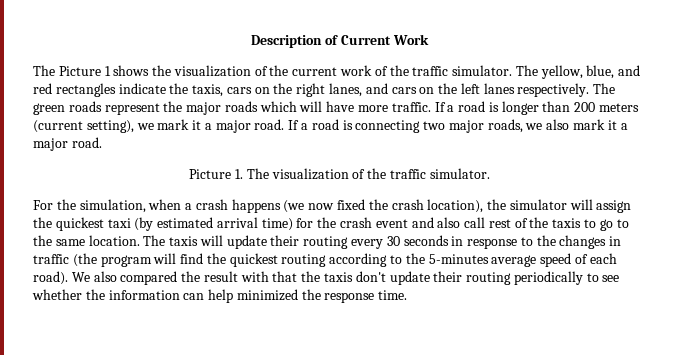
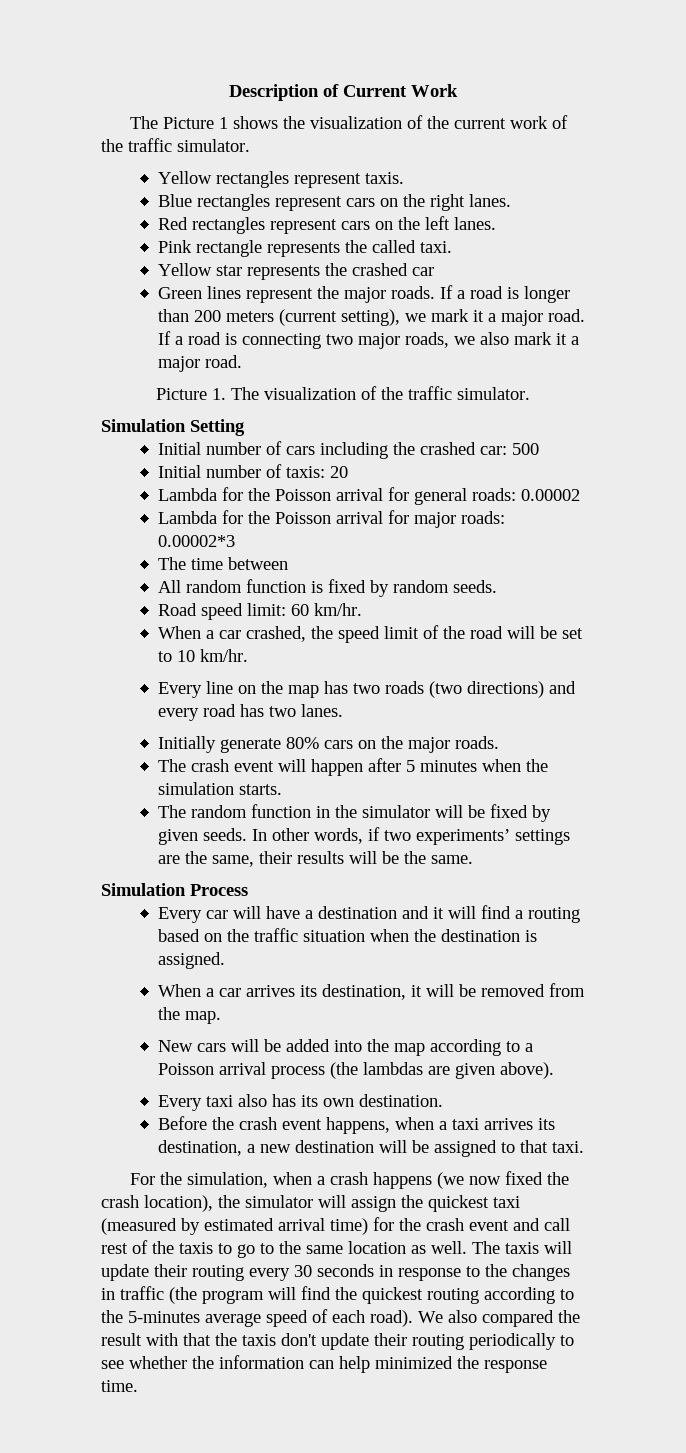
- The Picture 1 shows the visualization of the current work of the traffic simulator. The yellow, blue, and red rectangles indicate the taxis, cars on the right lanes, and cars on the left lanes respectively. The green roads represent the major roads which will have more traffic.
+ The Picture 1 shows the visualization of the current work of the traffic simulator.
+ Yellow rectangles represent taxis.
+ Blue rectangles represent cars on the right lanes.
+ Red rectangles represent cars on the left lanes.
+ Pink rectangle represents the called taxi.
+ Yellow star represents the crashed car
+ Green lines represent the major roads.
+ Simulation Setting
+ Initial number of cars including the crashed car: 500
+ Initial number of taxis: 20
+ Lambda for the Poisson arrival for general roads: 0.00002
+ Lambda for the Poisson arrival for major roads: 0.00002*3
+ The time between
+ All random function is fixed by random seeds.
+ Road speed limit: 60 km/hr.
+ When a car crashed, the speed limit of the road will be set to 10 km/hr.
+ Every line on the map has two roads (two directions) and every road has two lanes.
+ Initially generate 80% cars on the major roads.
+ The crash event will happen after 5 minutes when the simulation starts.
+ The random function in the simulator will be fixed by given seeds. In other words, if two experiments’ settings are the same, their results will be the same.
+ Simulation Process
+ Every car will have a destination and it will find a routing based on the traffic situation when the destination is assigned.
+ When a car arrives its destination, it will be removed from the map.
+ New cars will be added into the map according to a Poisson arrival process (the lambdas are given above).
+ Every taxi also has its own destination.
+ Before the crash event happens, when a taxi arrives its destination, a new destination will be assigned to that taxi.
- For the simulation, when a crash happens (we now fixed the crash location), the simulator will assign the quickest taxi (by estimated arrival time) for the crash event and also call rest of the taxis to go to the same location.
+ For the simulation, when a crash happens (we now fixed the crash location), the simulator will assign the quickest taxi (measured by estimated arrival time) for the crash event and call rest of the taxis to go to the same location as well.

